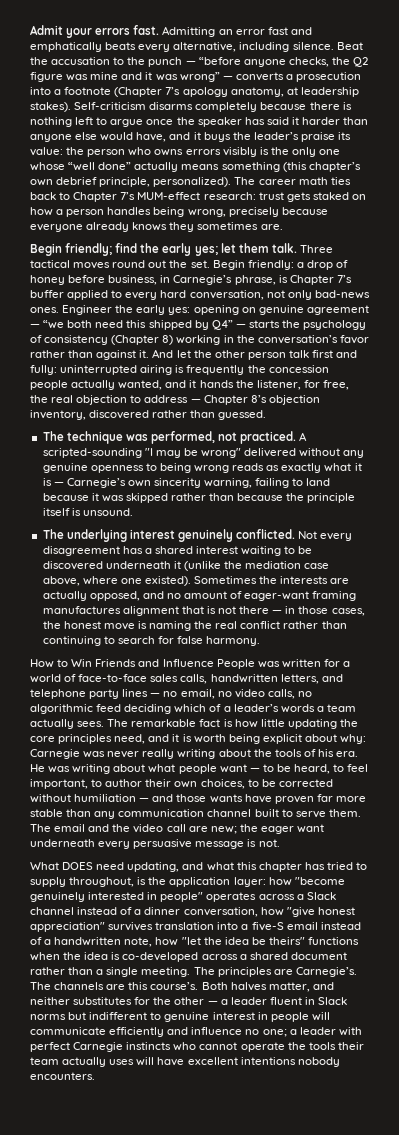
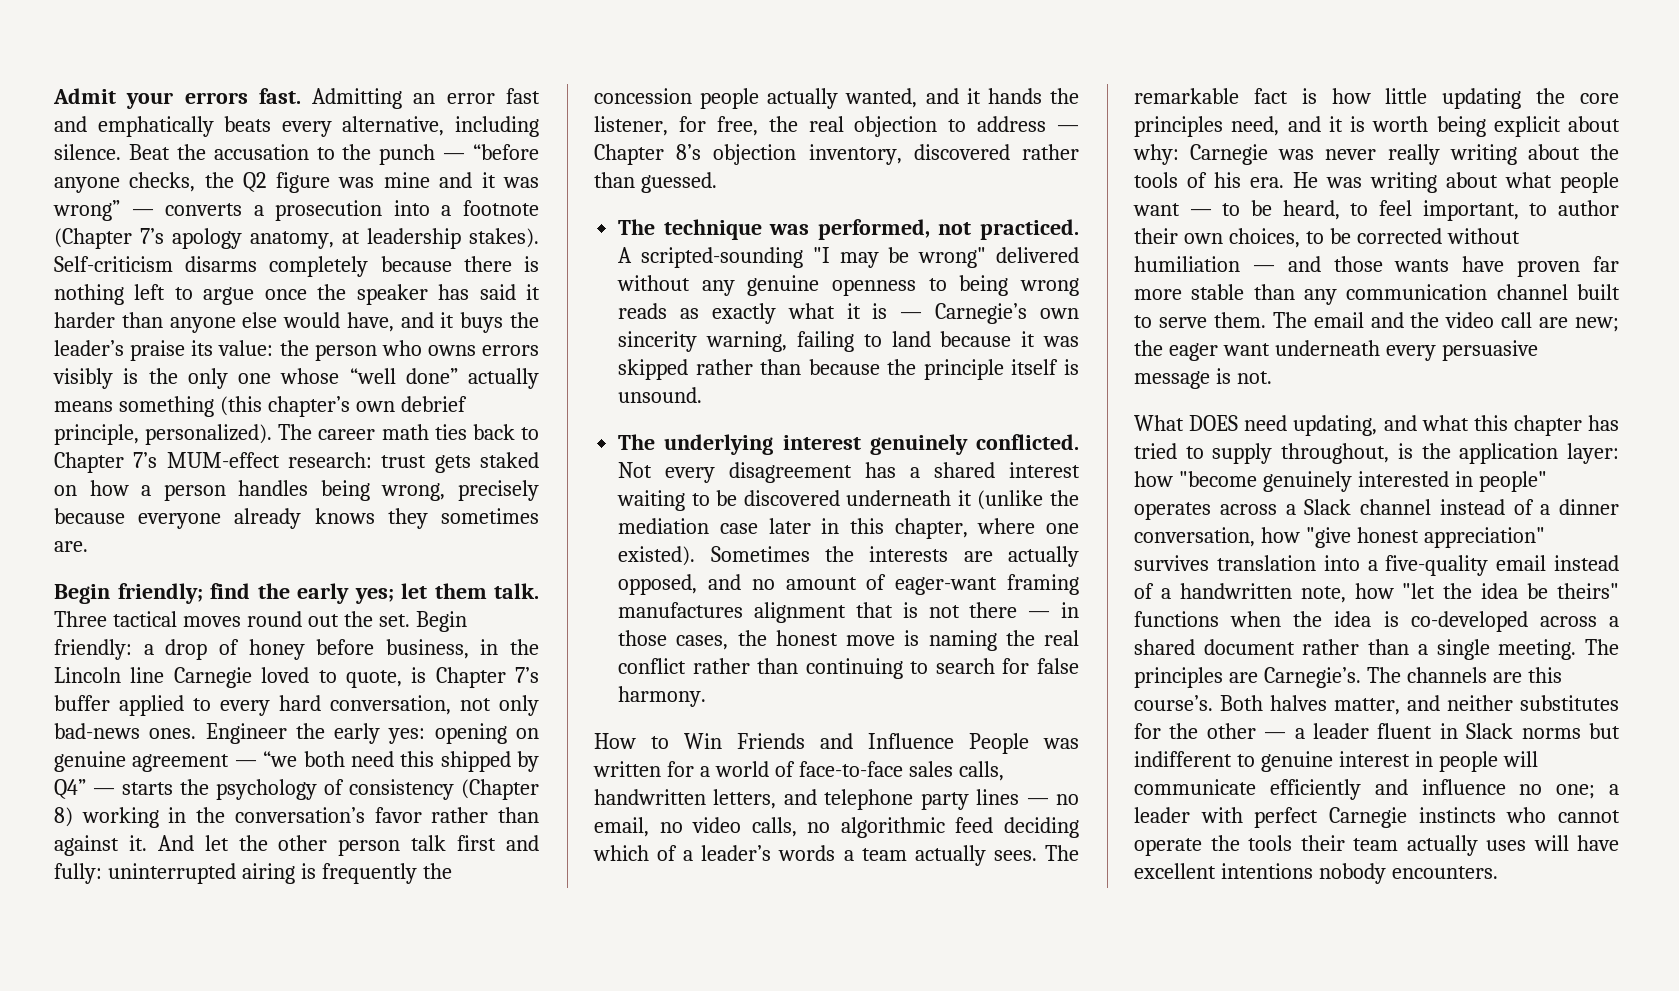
- Begin friendly: a drop of honey before business, in Carnegie’s phrase, is Chapter 7’s buffer applied to every hard conversation, not only bad-news ones.
+ Begin friendly: a drop of honey before business, in the Lincoln line Carnegie loved to quote, is Chapter 7’s buffer applied to every hard conversation, not only bad-news ones.
- Not every disagreement has a shared interest waiting to be discovered underneath it (unlike the mediation case above, where one existed).
+ Not every disagreement has a shared interest waiting to be discovered underneath it (unlike the mediation case later in this chapter, where one existed).
- how "become genuinely interested in people" operates across a Slack channel instead of a dinner conversation, how "give honest appreciation" survives translation into a five-S email instead of a handwritten note, how "let the idea be theirs" functions when the idea is co-developed across a shared document rather than a single meeting.
+ how "become genuinely interested in people" operates across a Slack channel instead of a dinner conversation, how "give honest appreciation" survives translation into a five-quality email instead of a handwritten note, how "let the idea be theirs" functions when the idea is co-developed across a shared document rather than a single meeting.

